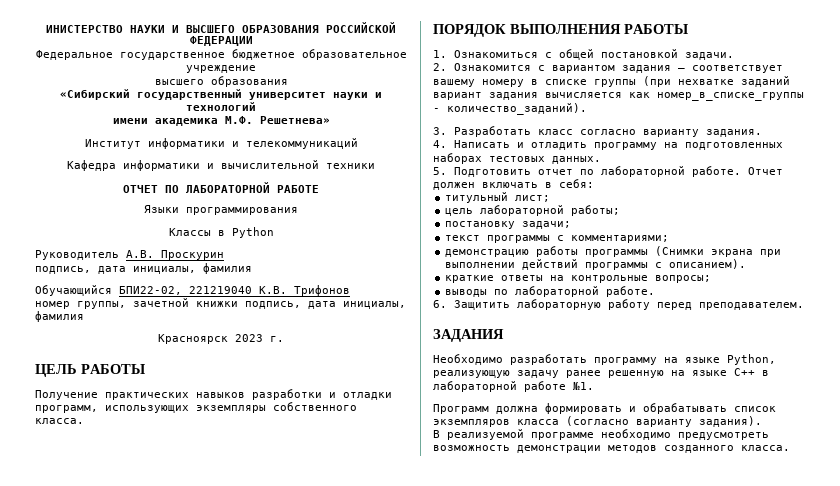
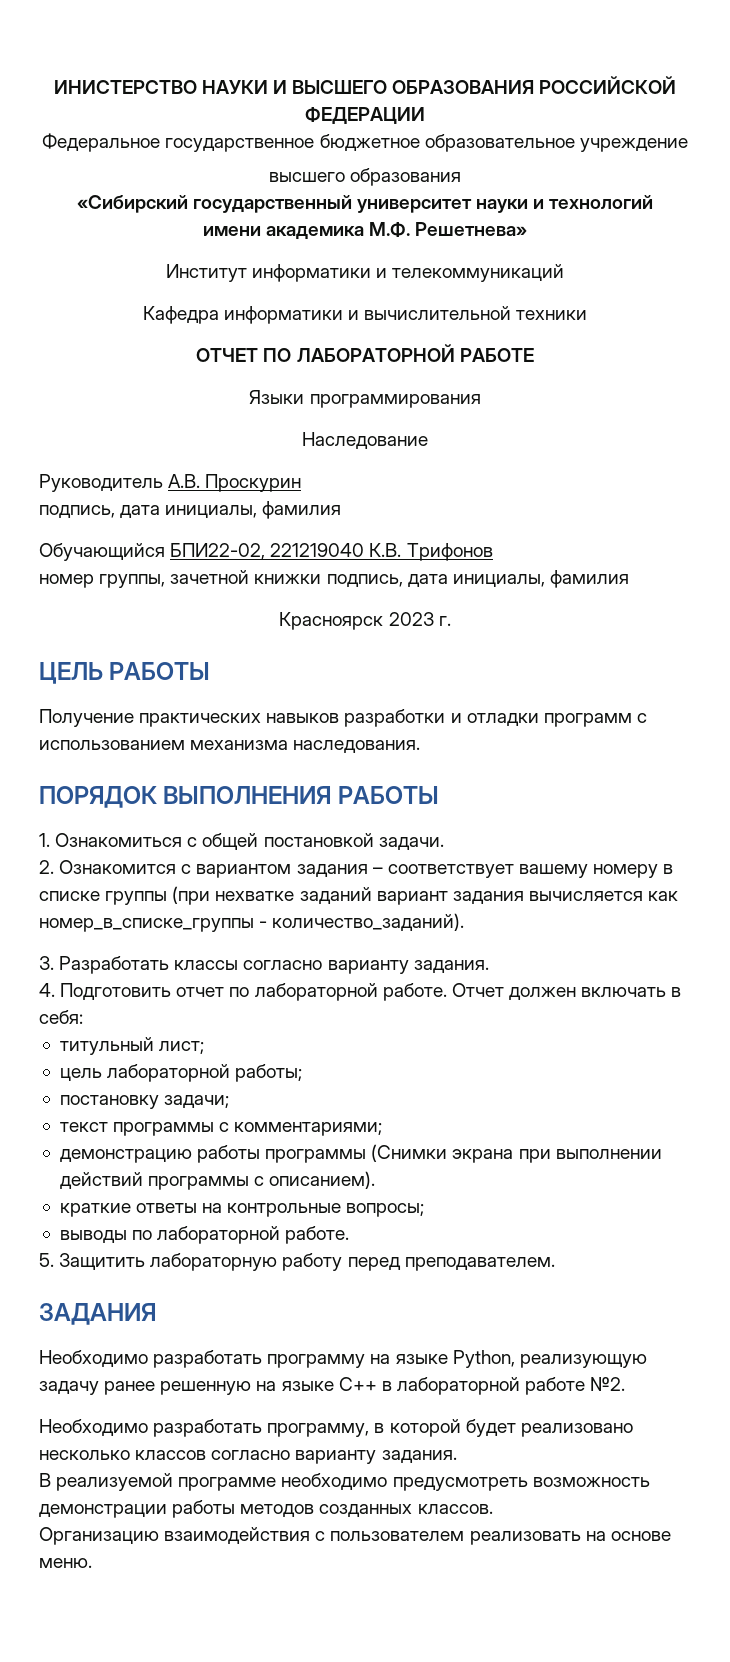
- Классы в Python
+ Наследование
- Получение практических навыков разработки и отладки программ, использующих экземпляры собственного класса.
+ Получение практических навыков разработки и отладки программ c использованием механизма наследования.
- 3. Разработать класс согласно варианту задания.
+ 3. Разработать классы согласно варианту задания.
- 4. Написать и отладить программу на подготовленных наборах тестовых данных.
- 5. Подготовить отчет по лабораторной работе.
+ 4. Подготовить отчет по лабораторной работе.
- 6. Защитить лабораторную работу перед преподавателем.
+ 5. Защитить лабораторную работу перед преподавателем.
- Необходимо разработать программу на языке Python, реализующую задачу ранее решенную на языке С++ в лабораторной работе №1.
- Программ должна формировать и обрабатывать список экземпляров класса (согласно варианту задания).
+ Необходимо разработать программу на языке Python, реализующую задачу ранее решенную на языке С++ в лабораторной работе №2.
+ Необходимо разработать программу, в которой будет реализовано несколько классов согласно варианту задания.
- В реализуемой программе необходимо предусмотреть возможность демонстрации методов созданного класса.
+ В реализуемой программе необходимо предусмотреть возможность демонстрации работы методов созданных классов.
+ Организацию взаимодействия с пользователем реализовать на основе меню.

